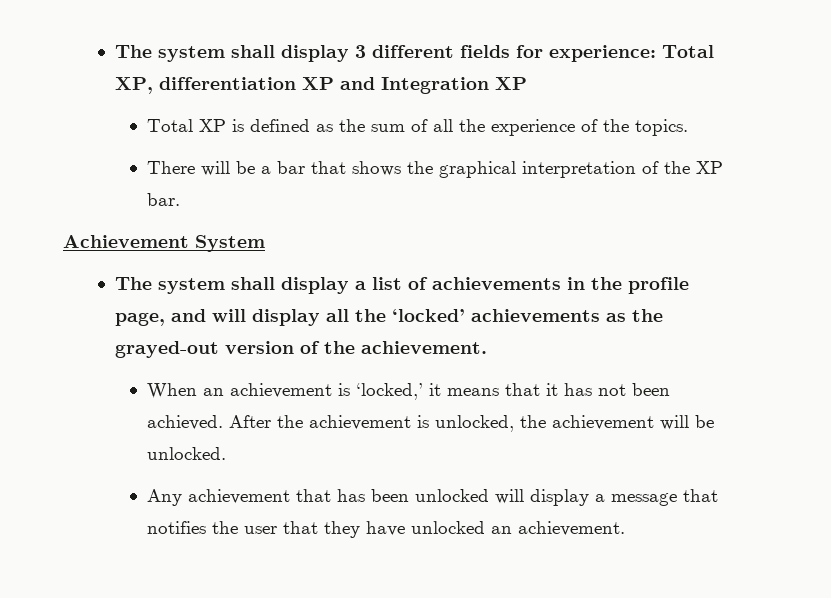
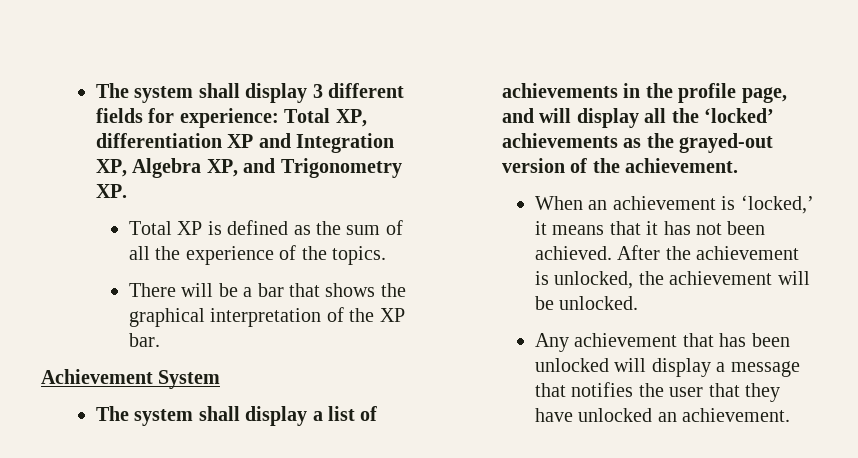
- The system shall display 3 different fields for experience: Total XP, differentiation XP and Integration XP
+ The system shall display 3 different fields for experience: Total XP, differentiation XP and Integration XP, Algebra XP, and Trigonometry XP.

